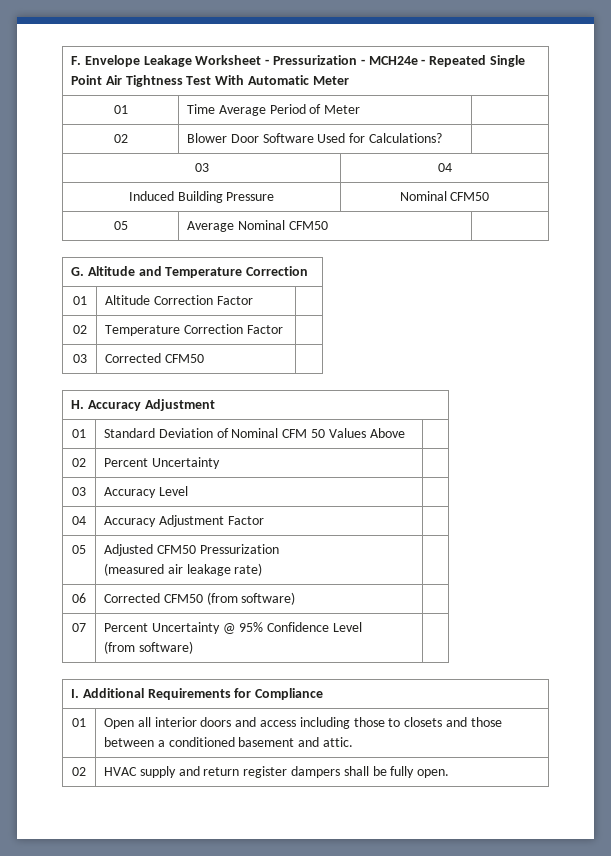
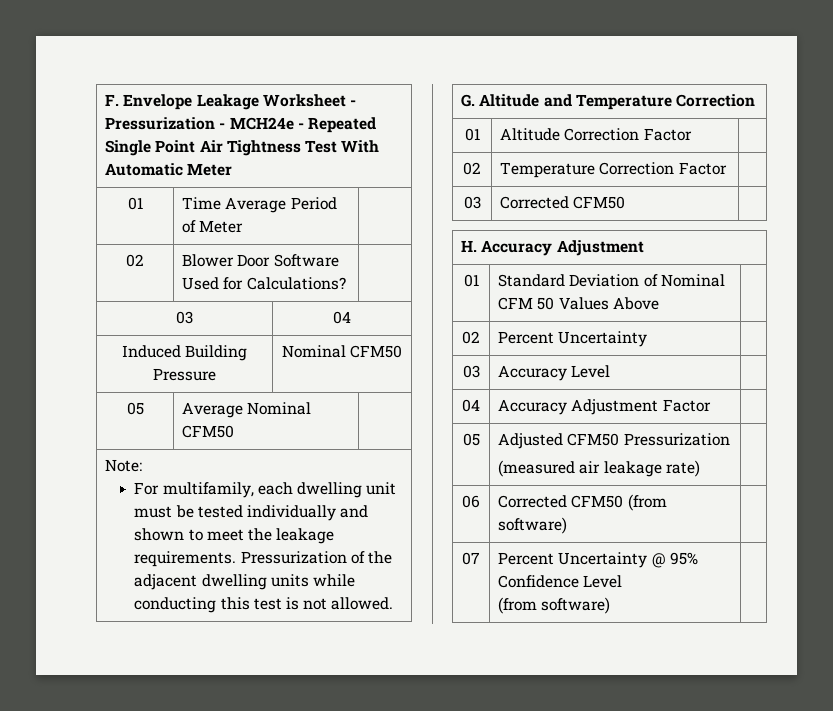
+ Note:
+ For multifamily, each dwelling unit must be tested individually and shown to meet the leakage requirements. Pressurization of the adjacent dwelling units while conducting this test is not allowed.
- I. Additional Requirements for Compliance
- 01 | Open all interior doors and access including those to closets and those between a conditioned basement and attic.
- 02 | HVAC supply and return register dampers shall be fully open.

